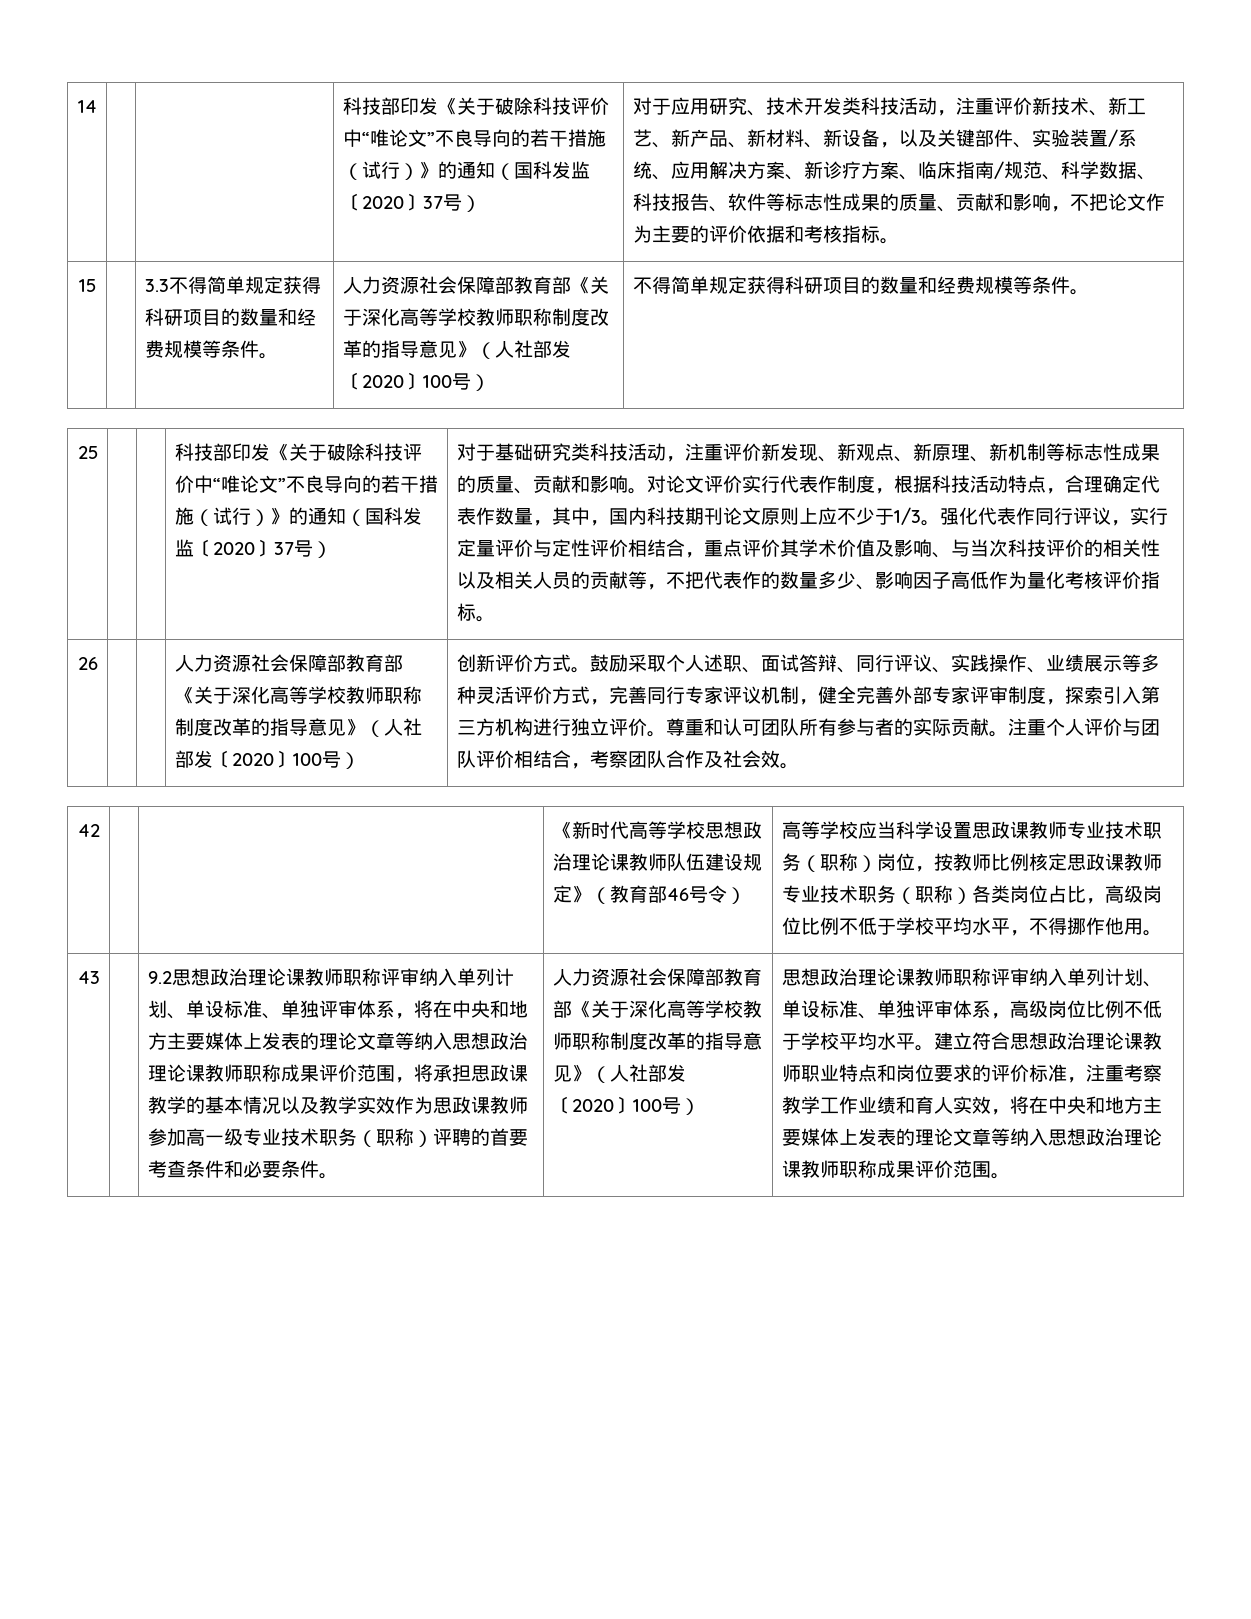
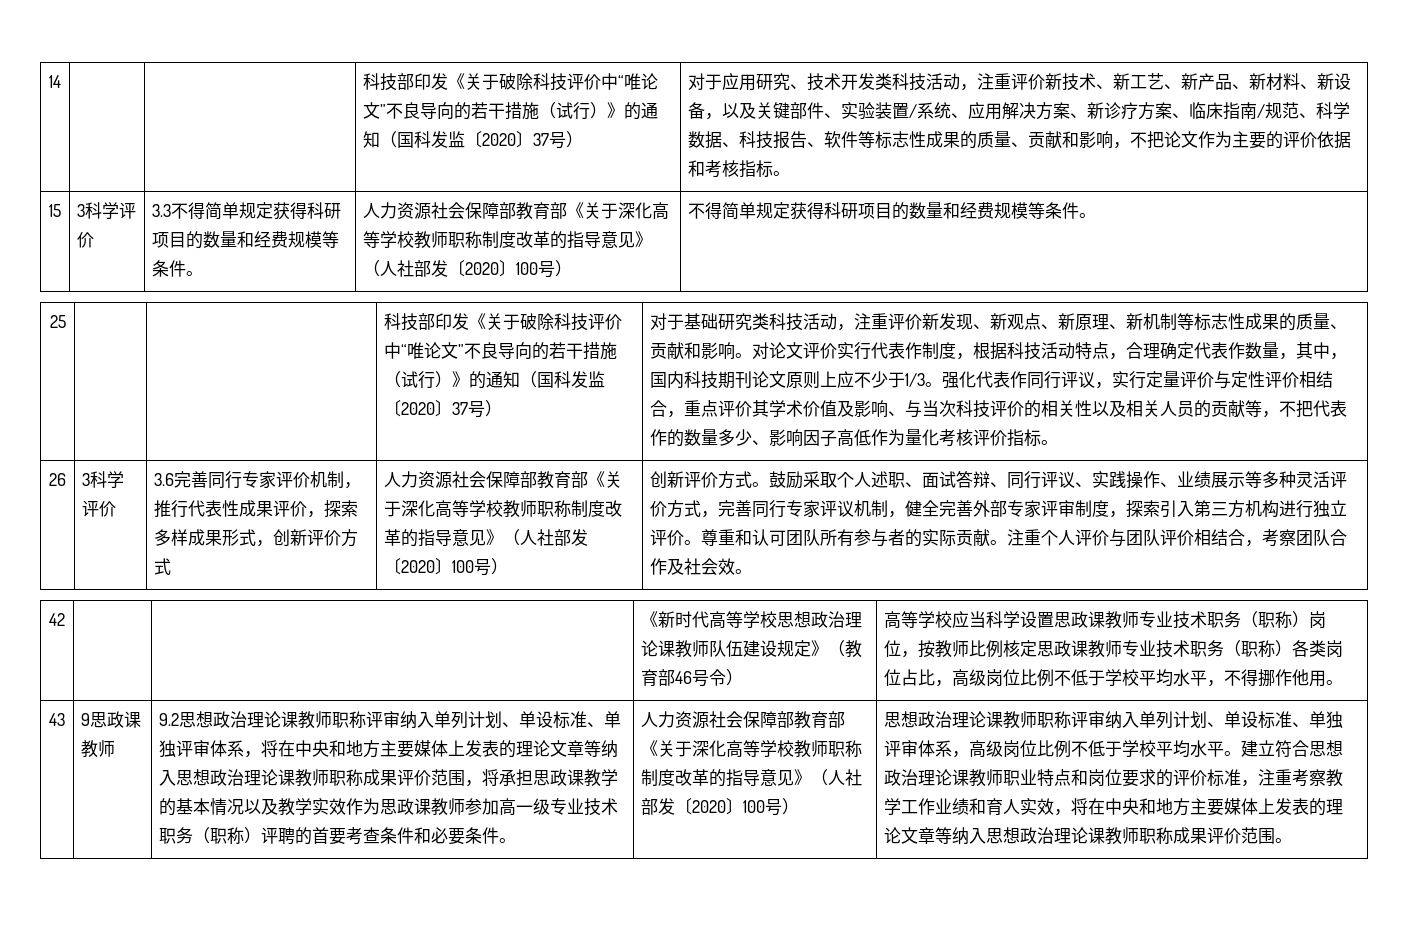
- 15
+ 15 | 3科学评价
+ 3科学评价 | 3.6完善同行专家评价机制，推行代表性成果评价，探索多样成果形式，创新评价方式
+ 9思政课教师

